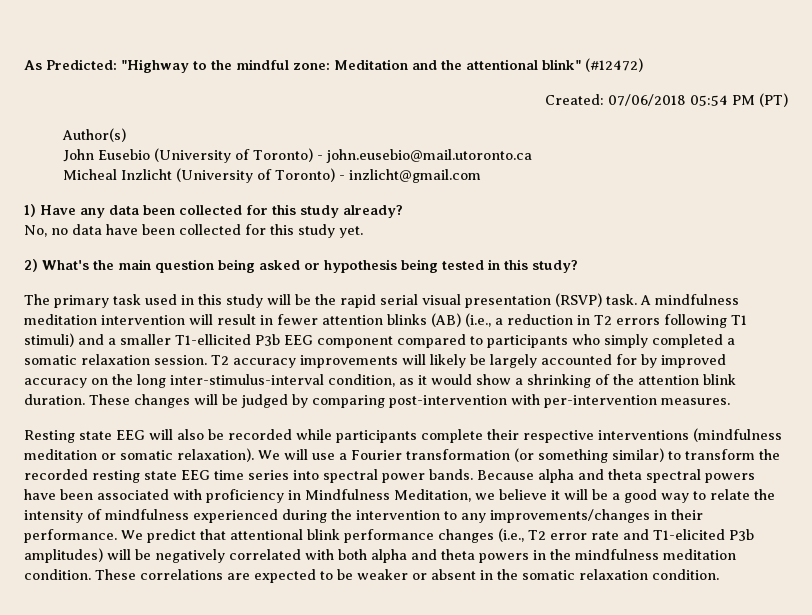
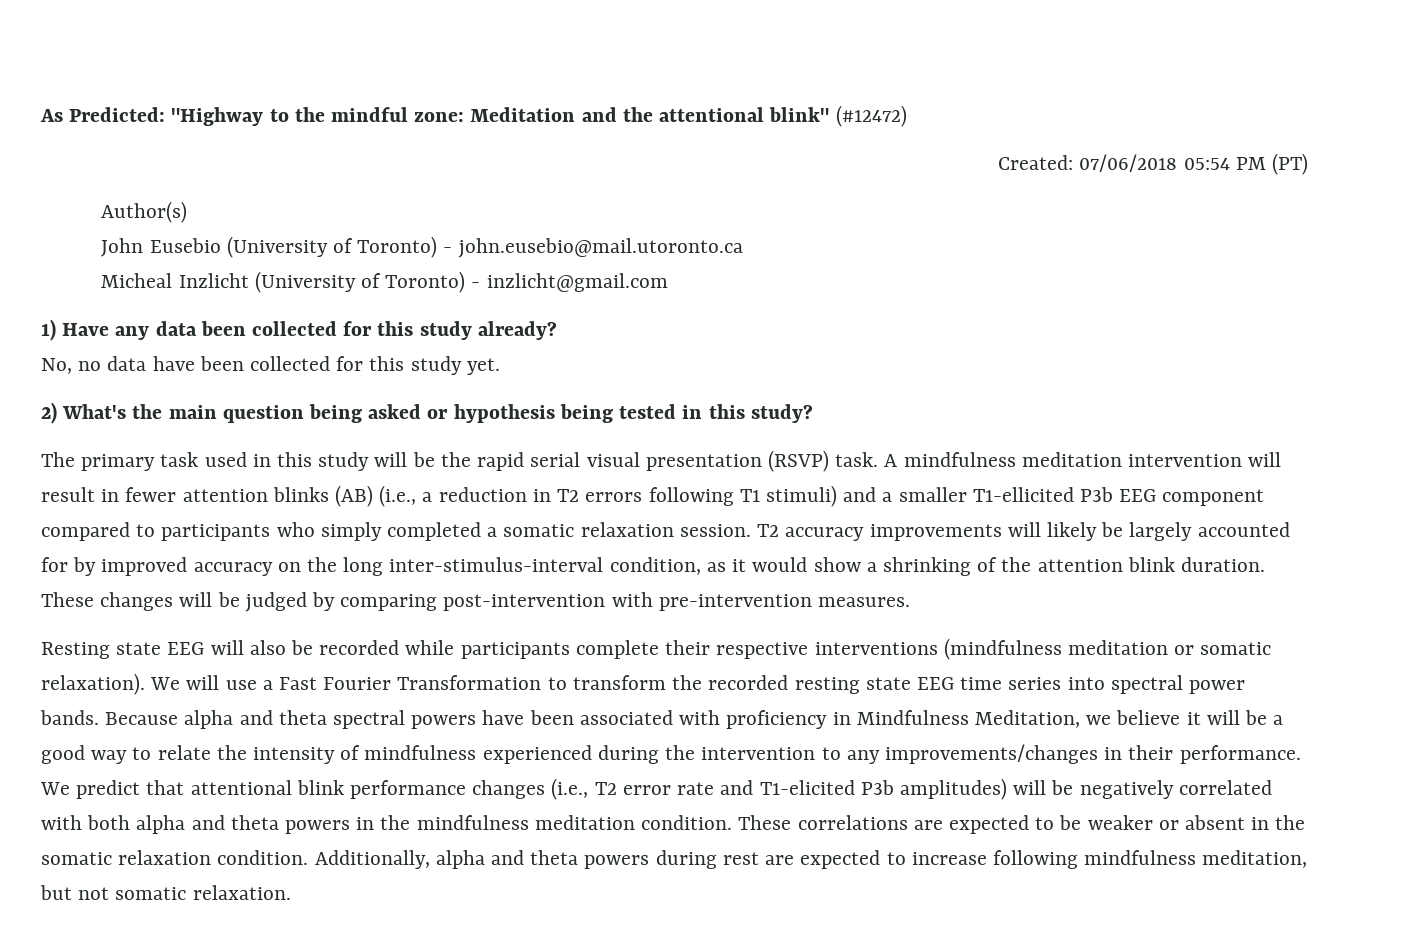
- These changes will be judged by comparing post-intervention with per-intervention measures.
+ These changes will be judged by comparing post-intervention with pre-intervention measures.
- We will use a Fourier transformation (or something similar) to transform the recorded resting state EEG time series into spectral power bands.
+ We will use a Fast Fourier Transformation to transform the recorded resting state EEG time series into spectral power bands.
+ Additionally, alpha and theta powers during rest are expected to increase following mindfulness meditation, but not somatic relaxation.

